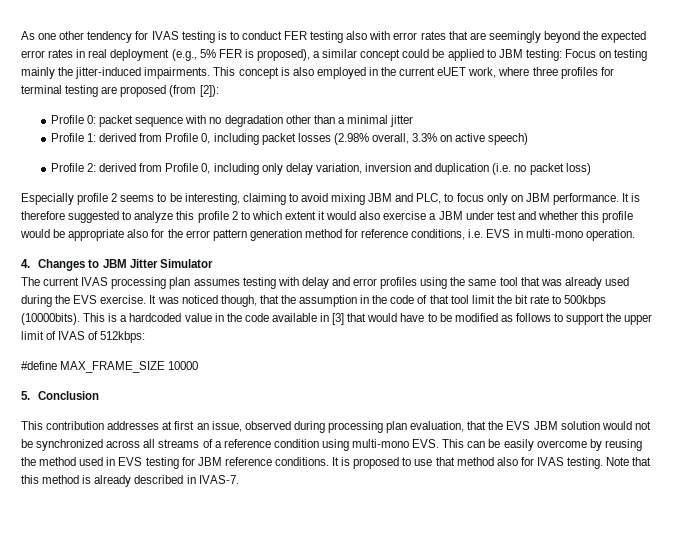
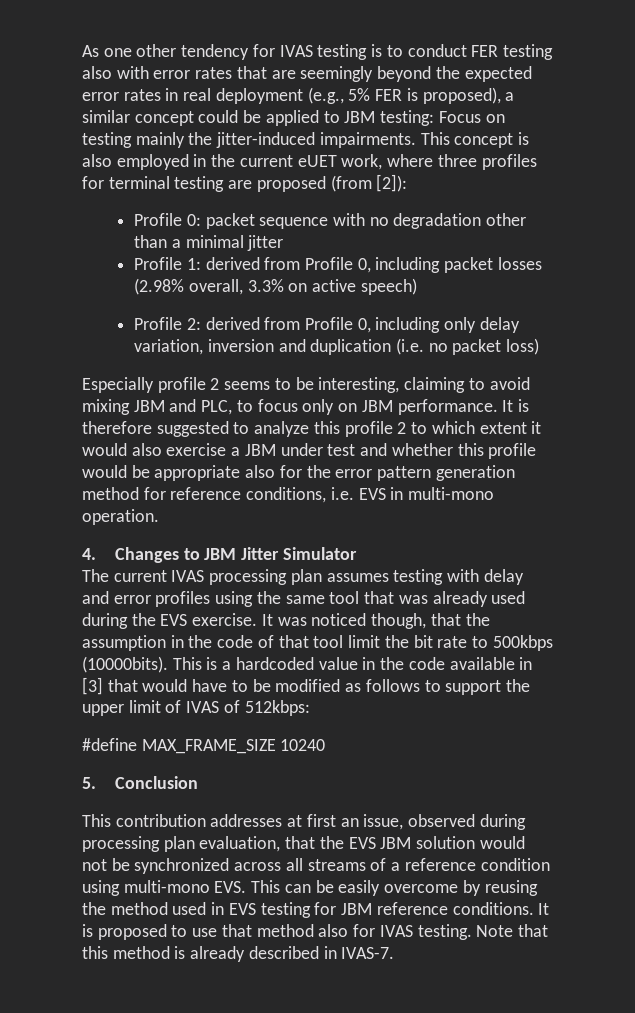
- #define MAX_FRAME_SIZE 10000
+ #define MAX_FRAME_SIZE 10240

